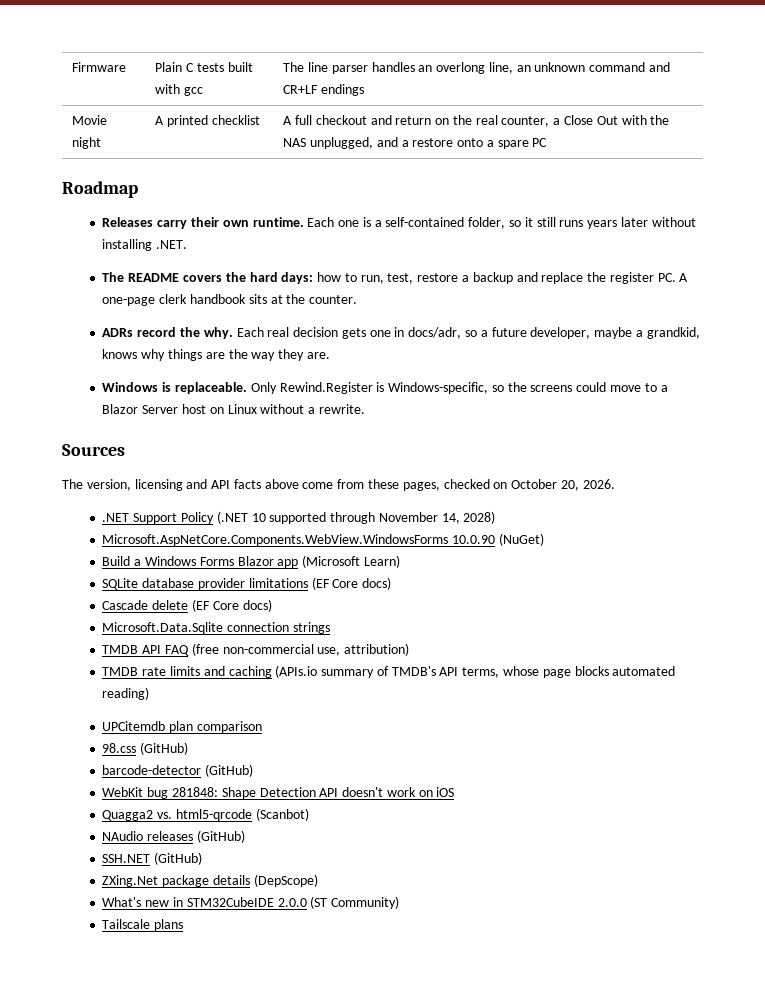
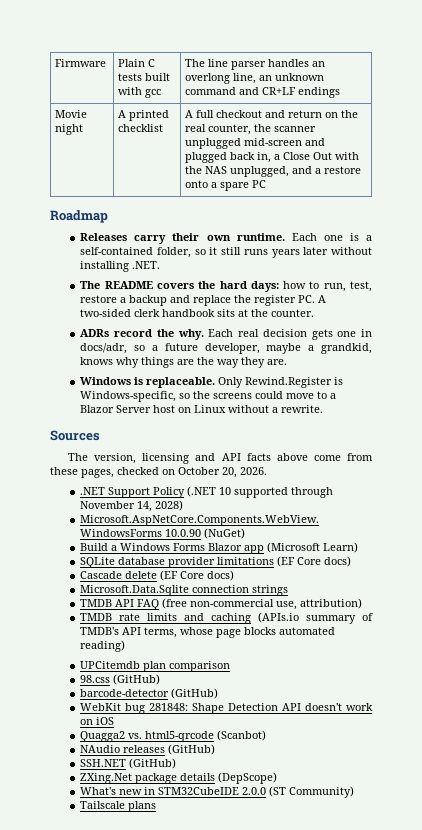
- Movie night | A printed checklist | A full checkout and return on the real counter, a Close Out with the NAS unplugged, and a restore onto a spare PC
+ Movie night | A printed checklist | A full checkout and return on the real counter, the scanner unplugged mid-screen and plugged back in, a Close Out with the NAS unplugged, and a restore onto a spare PC
- The README covers the hard days: how to run, test, restore a backup and replace the register PC. A one-page clerk handbook sits at the counter.
+ The README covers the hard days: how to run, test, restore a backup and replace the register PC. A two-sided clerk handbook sits at the counter.

